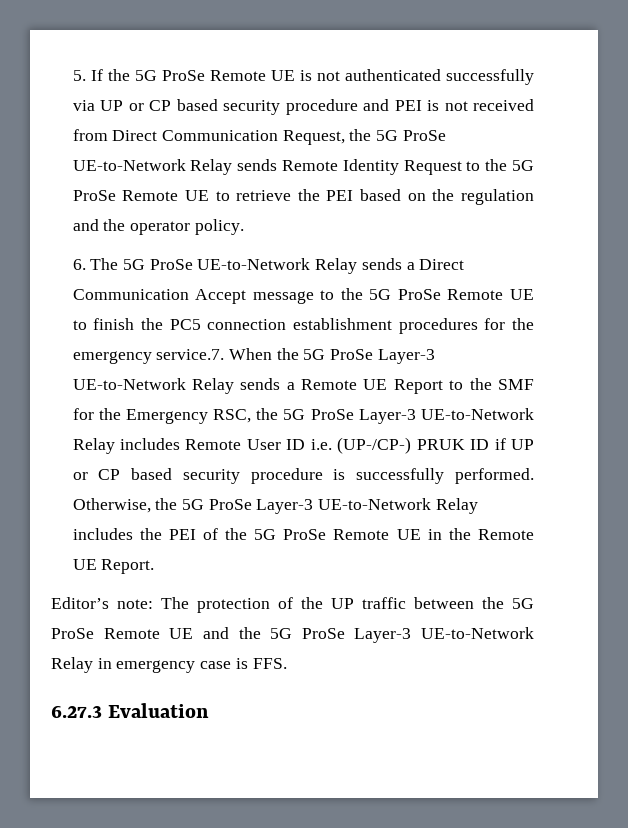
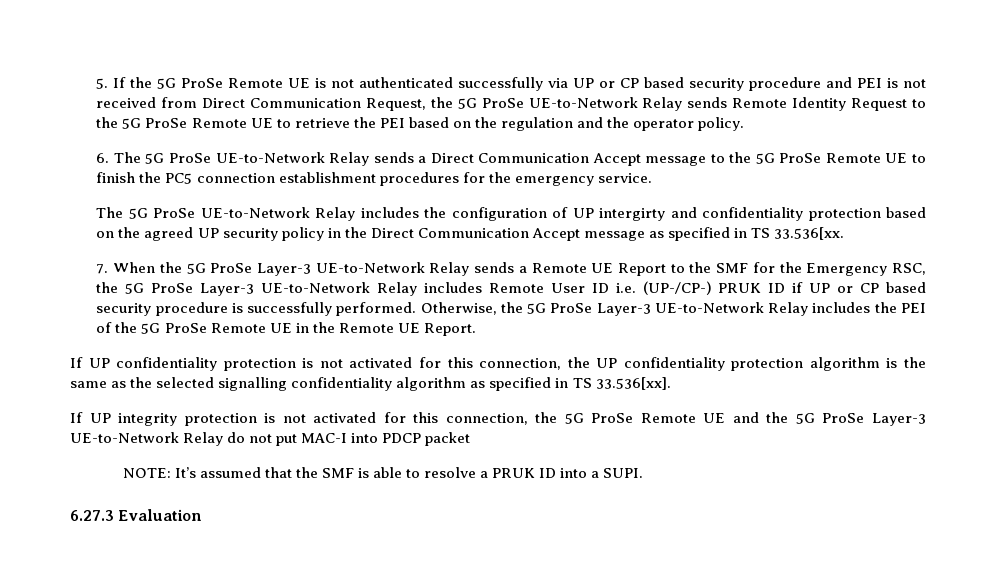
- 6. The 5G ProSe UE-to-Network Relay sends a Direct Communication Accept message to the 5G ProSe Remote UE to finish the PC5 connection establishment procedures for the emergency service.7. When the 5G ProSe Layer-3 UE-to-Network Relay sends a Remote UE Report to the SMF for the Emergency RSC, the 5G ProSe Layer-3 UE-to-Network Relay includes Remote User ID i.e. (UP-/CP-) PRUK ID if UP or CP based security procedure is successfully performed.
+ 6. The 5G ProSe UE-to-Network Relay sends a Direct Communication Accept message to the 5G ProSe Remote UE to finish the PC5 connection establishment procedures for the emergency service.
+ The 5G ProSe UE-to-Network Relay includes the configuration of UP intergirty and confidentiality protection based on the agreed UP security policy in the Direct Communication Accept message as specified in TS 33.536[xx.
+ 7. When the 5G ProSe Layer-3 UE-to-Network Relay sends a Remote UE Report to the SMF for the Emergency RSC, the 5G ProSe Layer-3 UE-to-Network Relay includes Remote User ID i.e. (UP-/CP-) PRUK ID if UP or CP based security procedure is successfully performed.
- Editor’s note: The protection of the UP traffic between the 5G ProSe Remote UE and the 5G ProSe Layer-3 UE-to-Network Relay in emergency case is FFS.
+ If UP confidentiality protection is not activated for this connection, the UP confidentiality protection algorithm is the same as the selected signalling confidentiality algorithm as specified in TS 33.536[xx].
+ If UP integrity protection is not activated for this connection, the 5G ProSe Remote UE and the 5G ProSe Layer-3 UE-to-Network Relay do not put MAC-I into PDCP packet
+ NOTE: It’s assumed that the SMF is able to resolve a PRUK ID into a SUPI.

